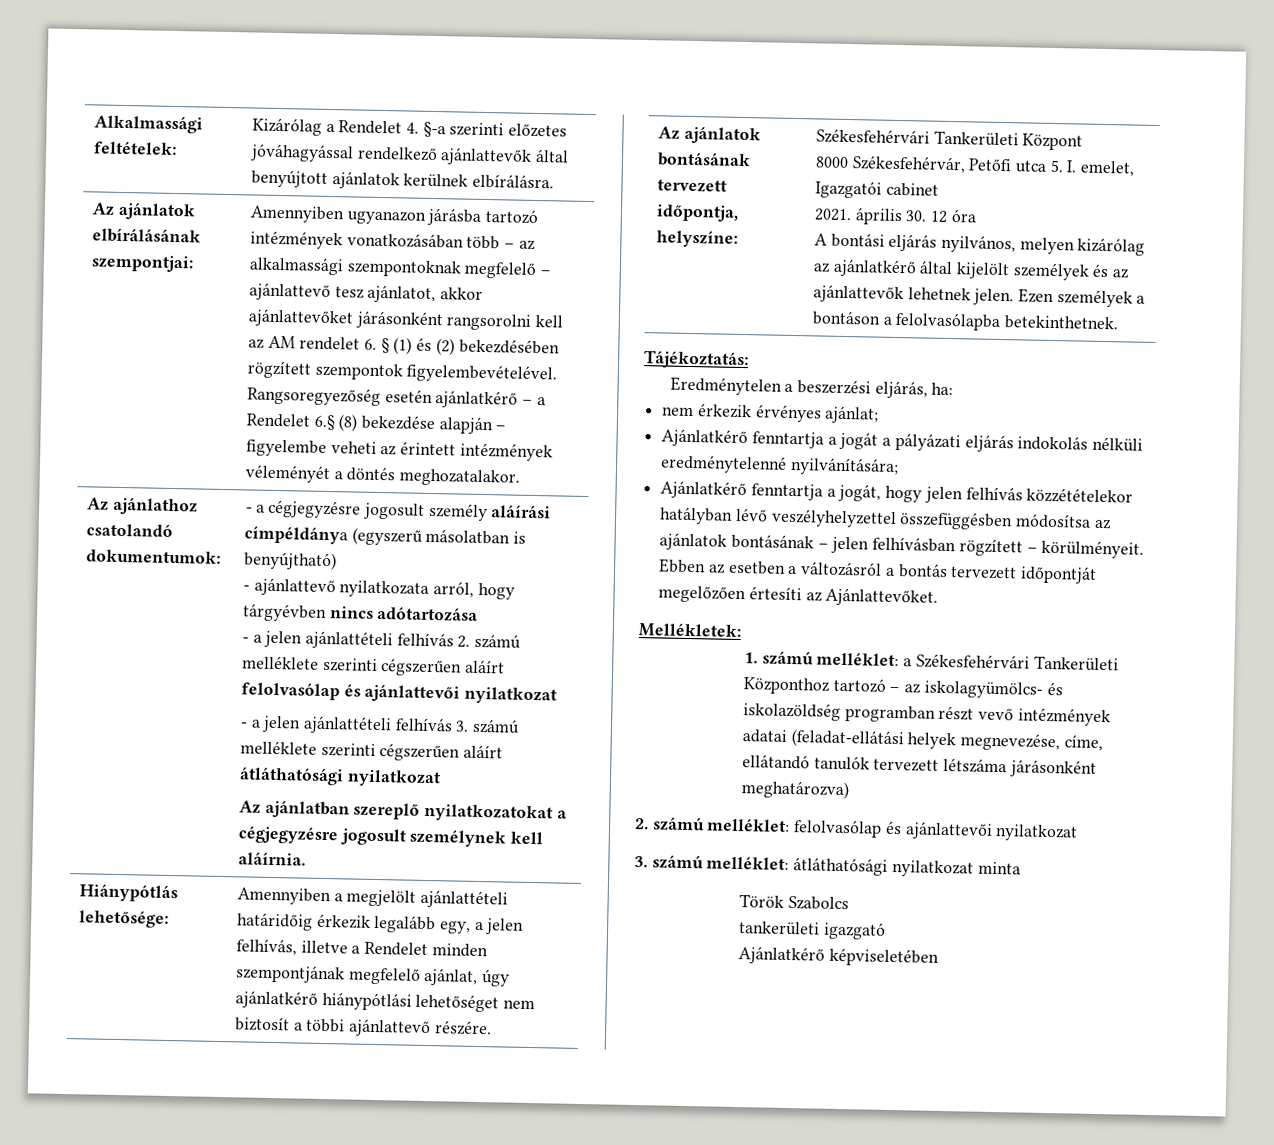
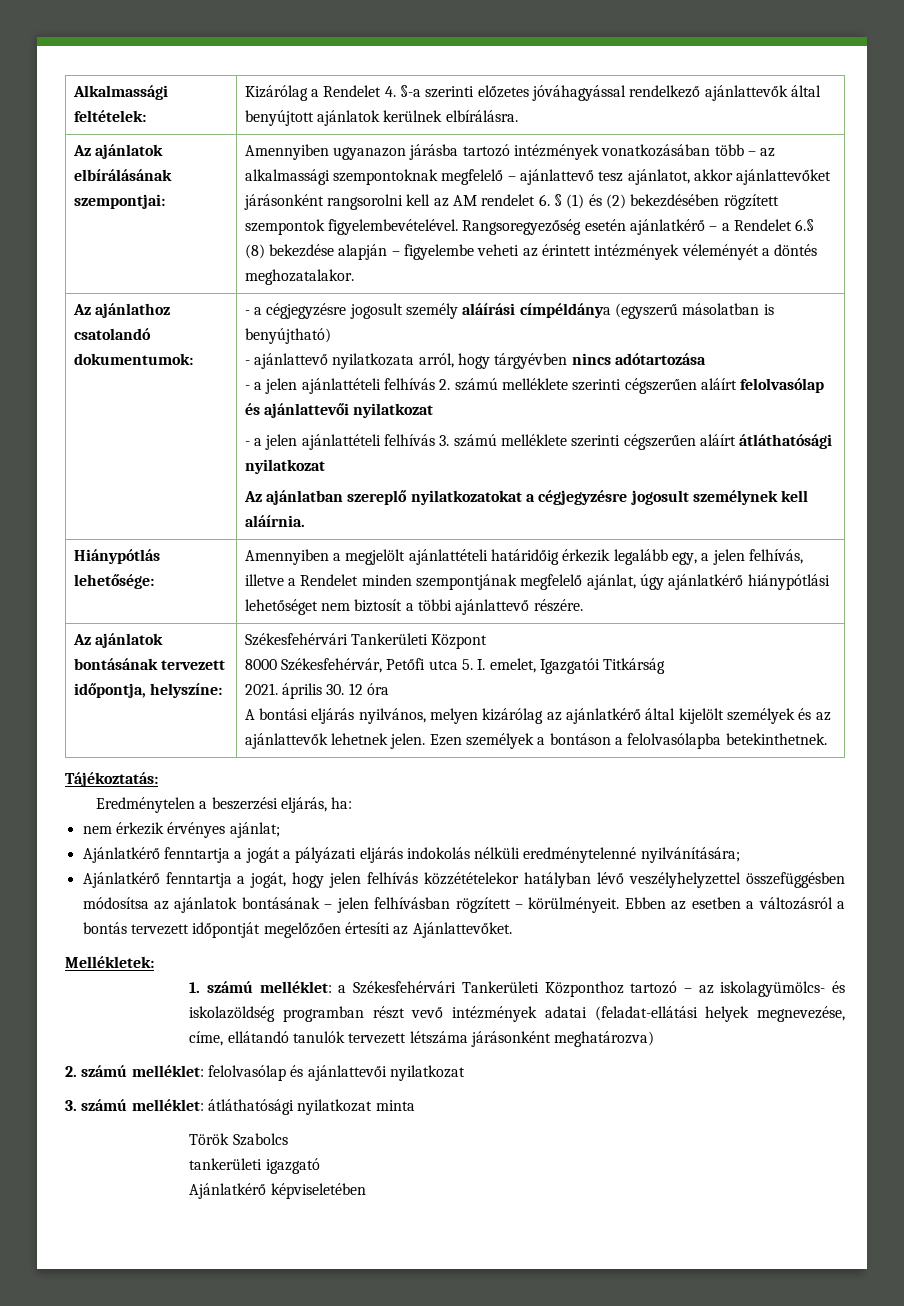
- 8000 Székesfehérvár, Petőfi utca 5. I. emelet, Igazgatói cabinet
+ 8000 Székesfehérvár, Petőfi utca 5. I. emelet, Igazgatói Titkárság

